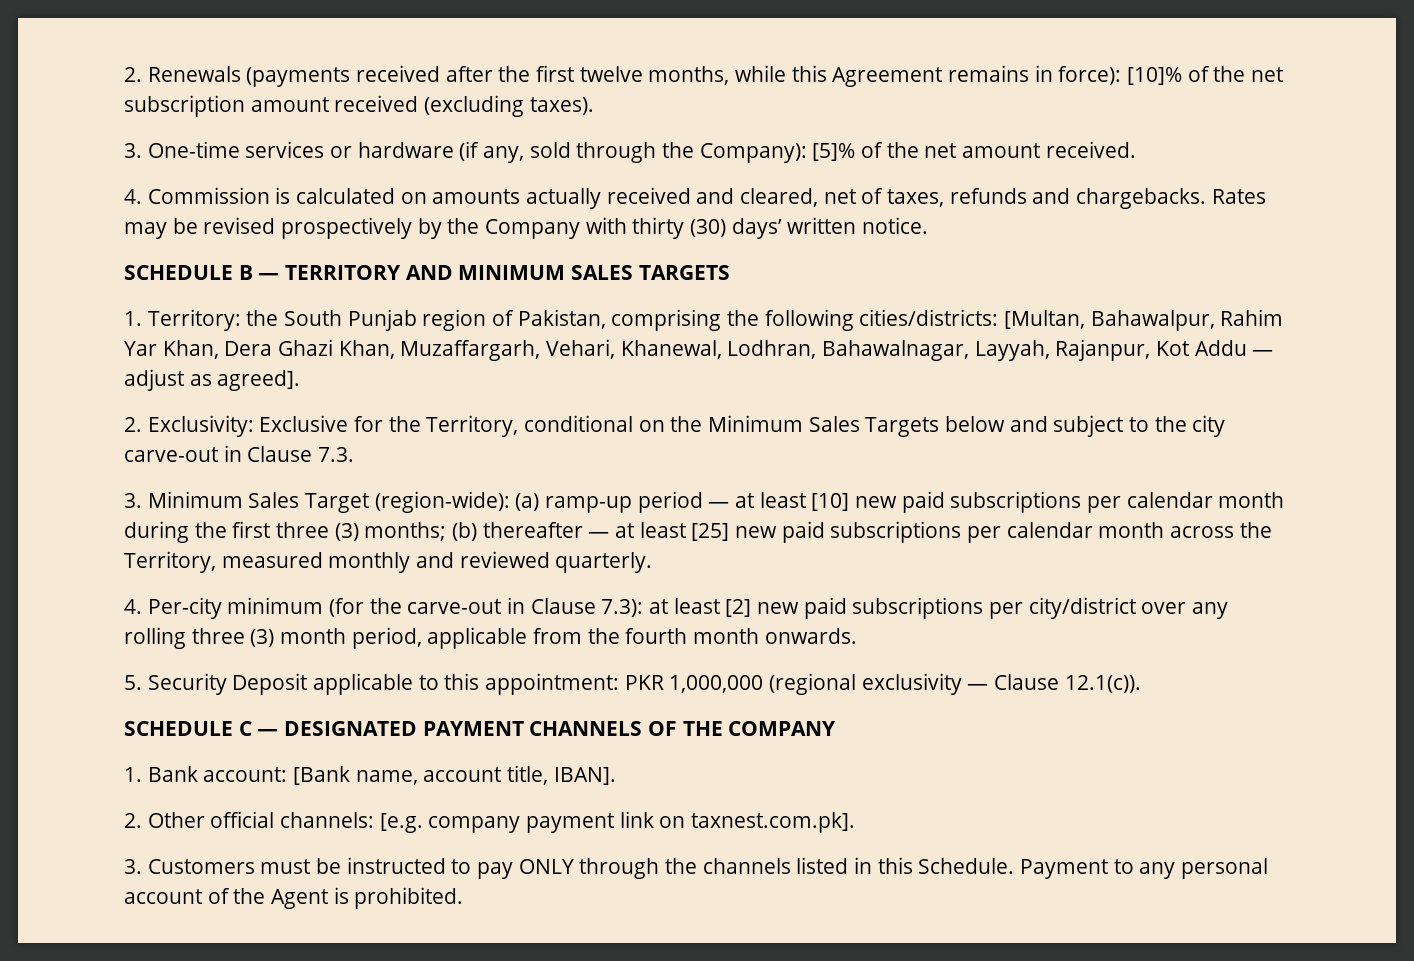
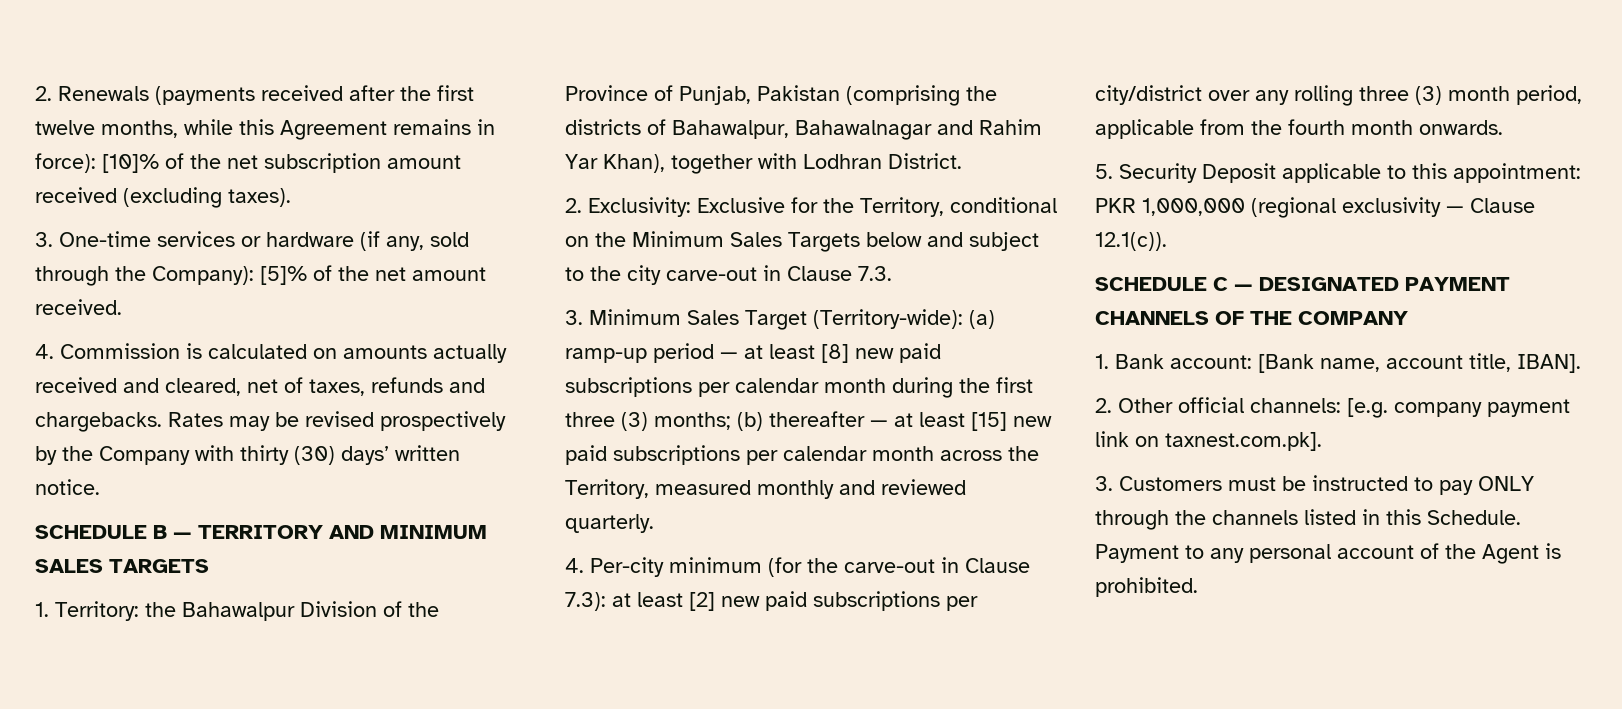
- 1. Territory: the South Punjab region of Pakistan, comprising the following cities/districts: [Multan, Bahawalpur, Rahim Yar Khan, Dera Ghazi Khan, Muzaffargarh, Vehari, Khanewal, Lodhran, Bahawalnagar, Layyah, Rajanpur, Kot Addu — adjust as agreed].
+ 1. Territory: the Bahawalpur Division of the Province of Punjab, Pakistan (comprising the districts of Bahawalpur, Bahawalnagar and Rahim Yar Khan), together with Lodhran District.
- 3. Minimum Sales Target (region-wide): (a) ramp-up period — at least [10] new paid subscriptions per calendar month during the first three (3) months; (b) thereafter — at least [25] new paid subscriptions per calendar month across the Territory, measured monthly and reviewed quarterly.
+ 3. Minimum Sales Target (Territory-wide): (a) ramp-up period — at least [8] new paid subscriptions per calendar month during the first three (3) months; (b) thereafter — at least [15] new paid subscriptions per calendar month across the Territory, measured monthly and reviewed quarterly.

